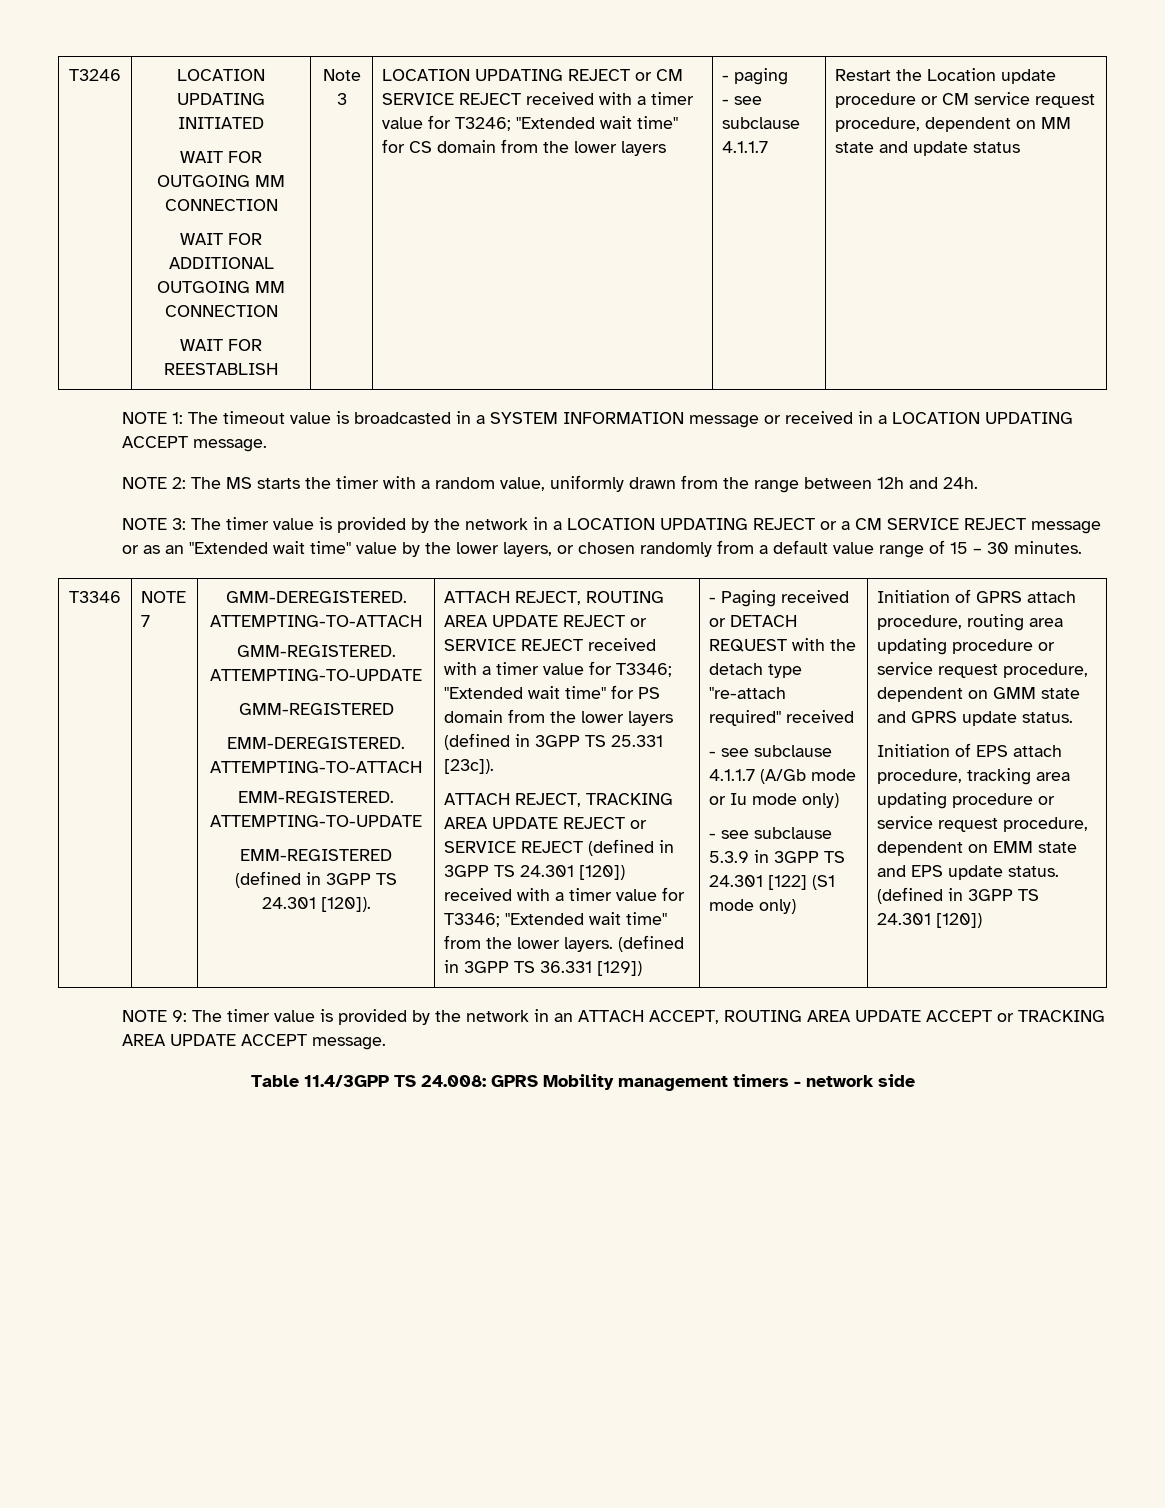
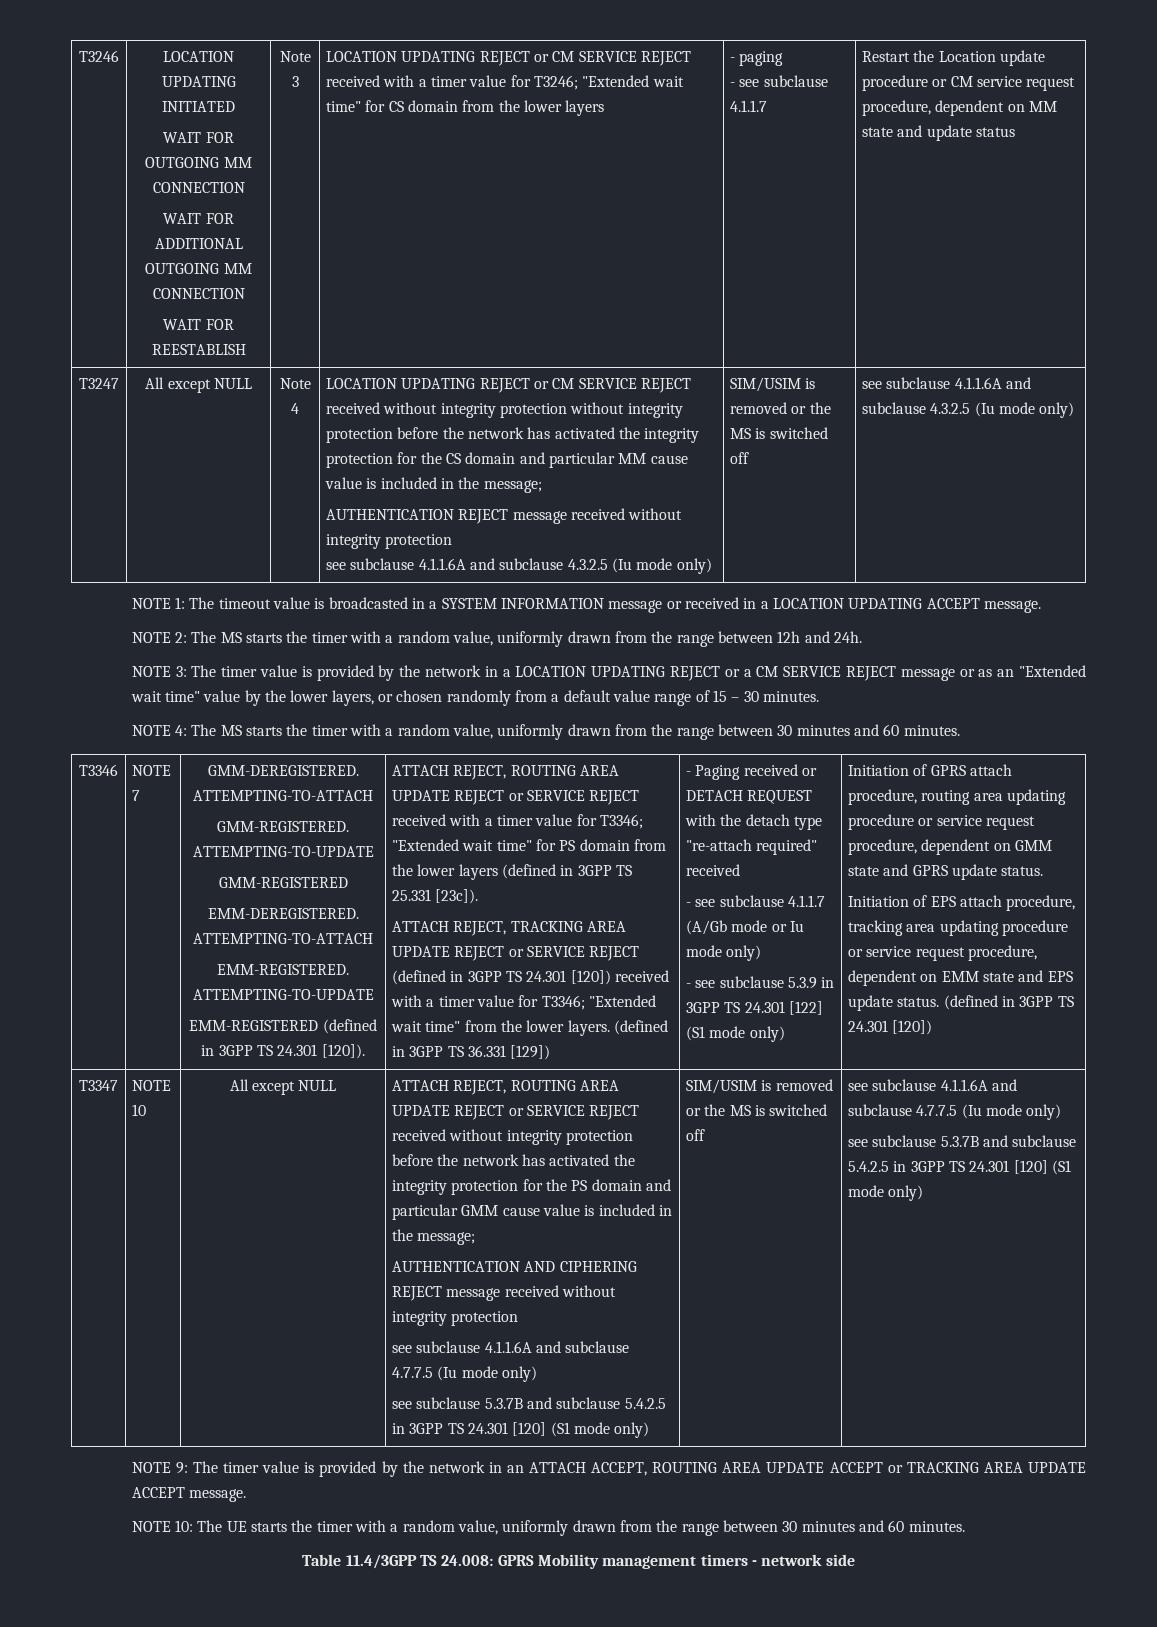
+ T3247 | All except NULL | Note 4 | LOCATION UPDATING REJECT or CM SERVICE REJECT received without integrity protection without integrity protection before the network has activated the integrity protection for the CS domain and particular MM cause value is included in the message;
+ AUTHENTICATION REJECT message received without integrity protection
+ see subclause 4.1.1.6A and subclause 4.3.2.5 (Iu mode only) | SIM/USIM is removed or the MS is switched off | see subclause 4.1.1.6A and subclause 4.3.2.5 (Iu mode only)
+ NOTE 4: The MS starts the timer with a random value, uniformly drawn from the range between 30 minutes and 60 minutes.
+ T3347 | NOTE 10 | All except NULL | ATTACH REJECT, ROUTING AREA UPDATE REJECT or SERVICE REJECT received without integrity protection before the network has activated the integrity protection for the PS domain and particular GMM cause value is included in the message;
+ AUTHENTICATION AND CIPHERING REJECT message received without integrity protection
+ see subclause 4.1.1.6A and subclause 4.7.7.5 (Iu mode only)
+ see subclause 5.3.7B and subclause 5.4.2.5 in 3GPP TS 24.301 [120] (S1 mode only) | SIM/USIM is removed or the MS is switched off | see subclause 4.1.1.6A and subclause 4.7.7.5 (Iu mode only)
+ see subclause 5.3.7B and subclause 5.4.2.5 in 3GPP TS 24.301 [120] (S1 mode only)
+ NOTE 10: The UE starts the timer with a random value, uniformly drawn from the range between 30 minutes and 60 minutes.

